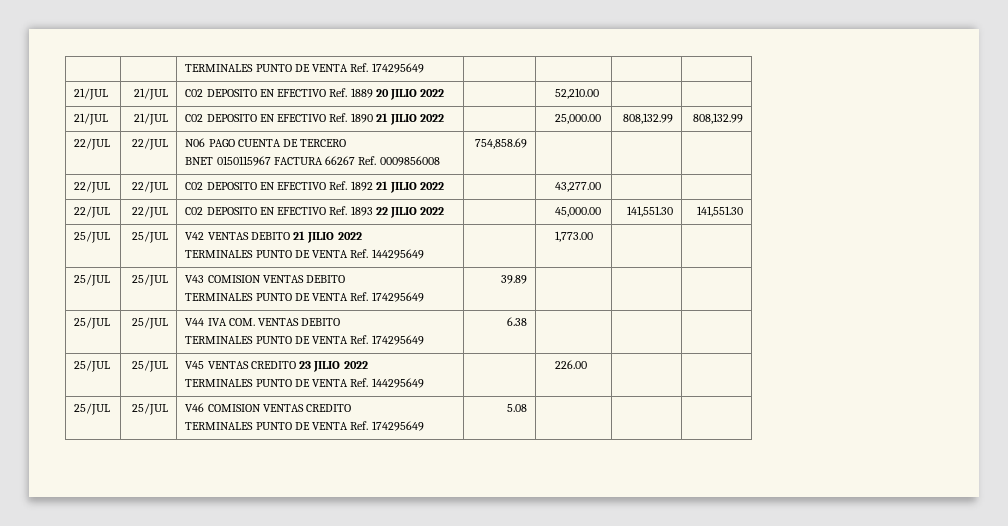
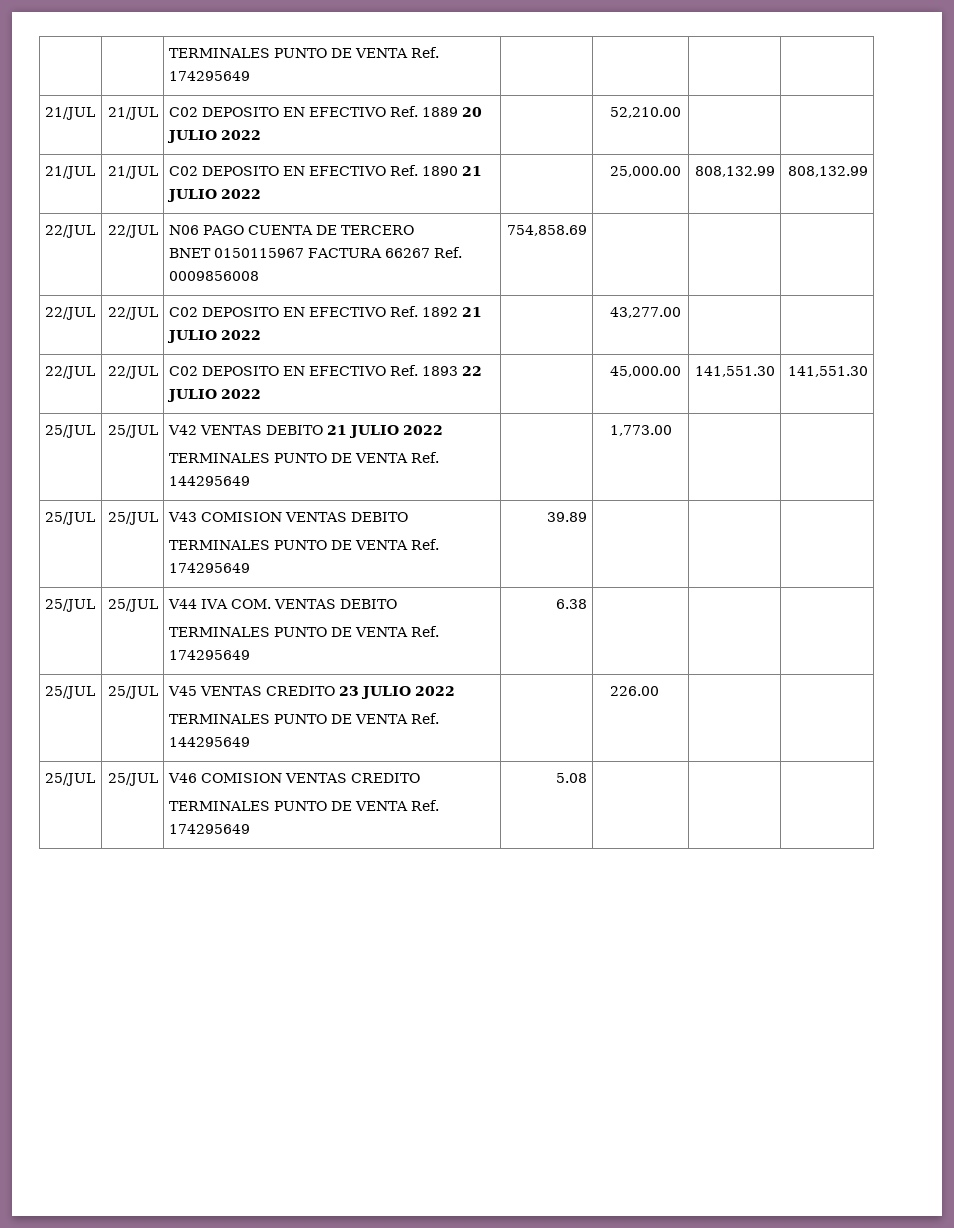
- 21/JUL | 21/JUL | C02 DEPOSITO EN EFECTIVO Ref. 1889 20 JILIO 2022 | | 52,210.00 | |
+ 21/JUL | 21/JUL | C02 DEPOSITO EN EFECTIVO Ref. 1889 20 JULIO 2022 | | 52,210.00 | |
- 21/JUL | 21/JUL | C02 DEPOSITO EN EFECTIVO Ref. 1890 21 JILIO 2022 | | 25,000.00 | 808,132.99 | 808,132.99
+ 21/JUL | 21/JUL | C02 DEPOSITO EN EFECTIVO Ref. 1890 21 JULIO 2022 | | 25,000.00 | 808,132.99 | 808,132.99
- 22/JUL | 22/JUL | C02 DEPOSITO EN EFECTIVO Ref. 1892 21 JILIO 2022 | | 43,277.00 | |
+ 22/JUL | 22/JUL | C02 DEPOSITO EN EFECTIVO Ref. 1892 21 JULIO 2022 | | 43,277.00 | |
- 22/JUL | 22/JUL | C02 DEPOSITO EN EFECTIVO Ref. 1893 22 JILIO 2022 | | 45,000.00 | 141,551.30 | 141,551.30
+ 22/JUL | 22/JUL | C02 DEPOSITO EN EFECTIVO Ref. 1893 22 JULIO 2022 | | 45,000.00 | 141,551.30 | 141,551.30
- 25/JUL | 25/JUL | V42 VENTAS DEBITO 21 JILIO 2022
+ 25/JUL | 25/JUL | V42 VENTAS DEBITO 21 JULIO 2022
- 25/JUL | 25/JUL | V45 VENTAS CREDITO 23 JILIO 2022
+ 25/JUL | 25/JUL | V45 VENTAS CREDITO 23 JULIO 2022

